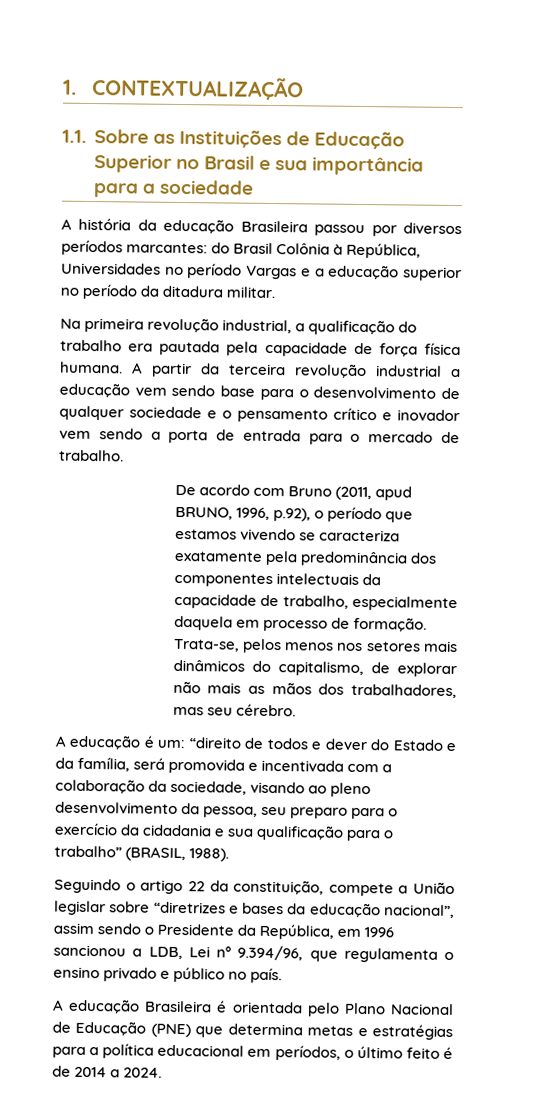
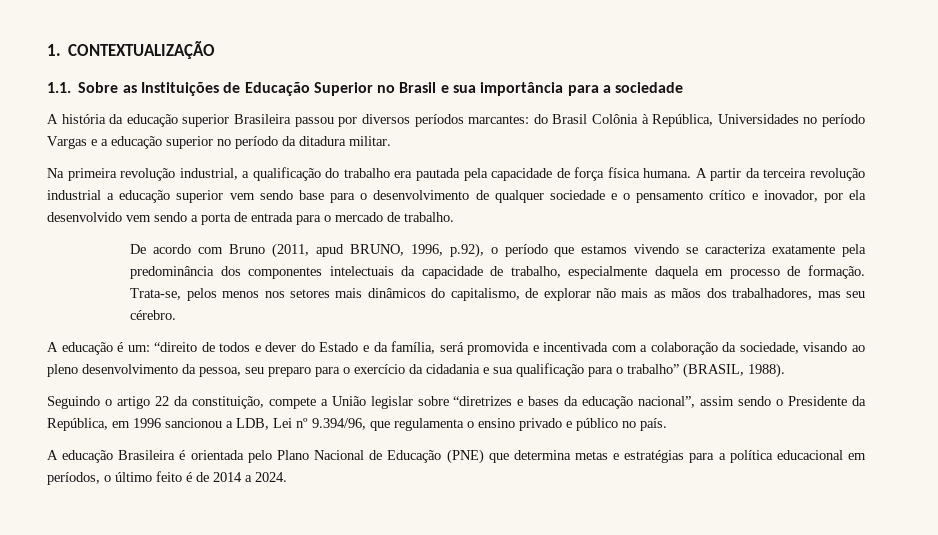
- A história da educação Brasileira passou por diversos períodos marcantes: do Brasil Colônia à República, Universidades no período Vargas e a educação superior no período da ditadura militar.
+ A história da educação superior Brasileira passou por diversos períodos marcantes: do Brasil Colônia à República, Universidades no período Vargas e a educação superior no período da ditadura militar.
- A partir da terceira revolução industrial a educação vem sendo base para o desenvolvimento de qualquer sociedade e o pensamento crítico e inovador vem sendo a porta de entrada para o mercado de trabalho.
+ A partir da terceira revolução industrial a educação superior vem sendo base para o desenvolvimento de qualquer sociedade e o pensamento crítico e inovador, por ela desenvolvido vem sendo a porta de entrada para o mercado de trabalho.

